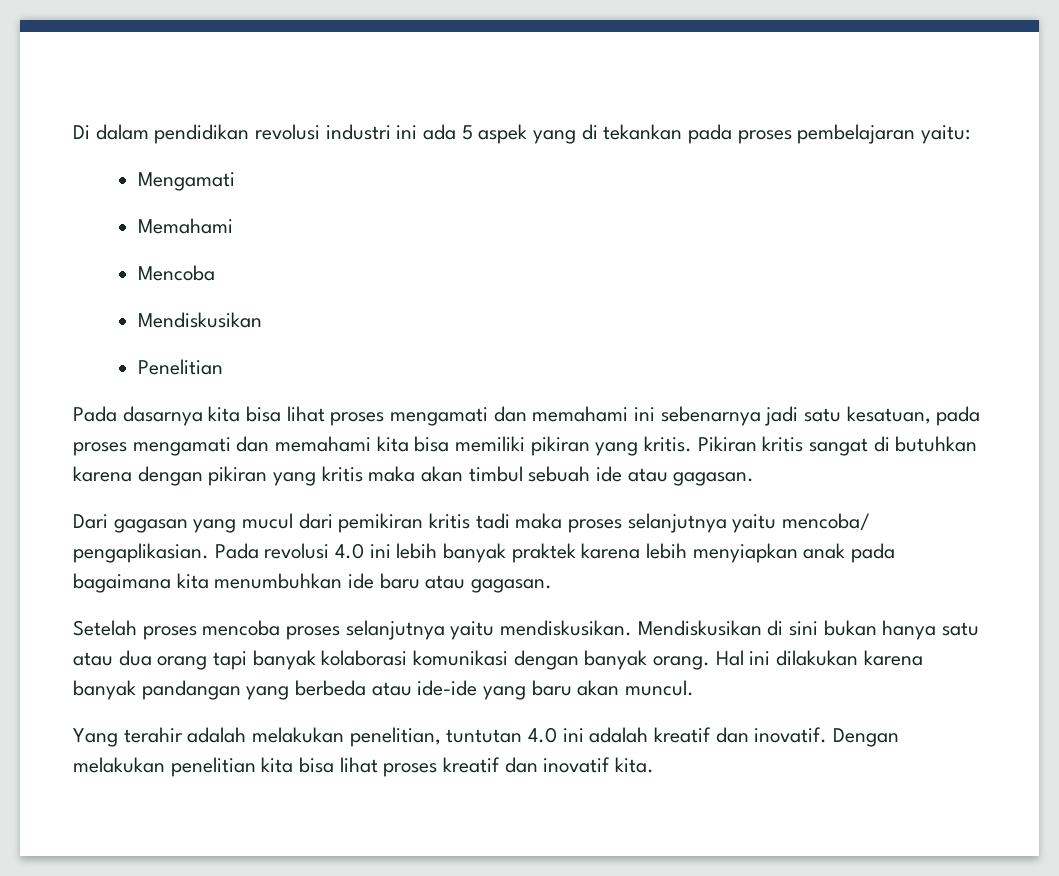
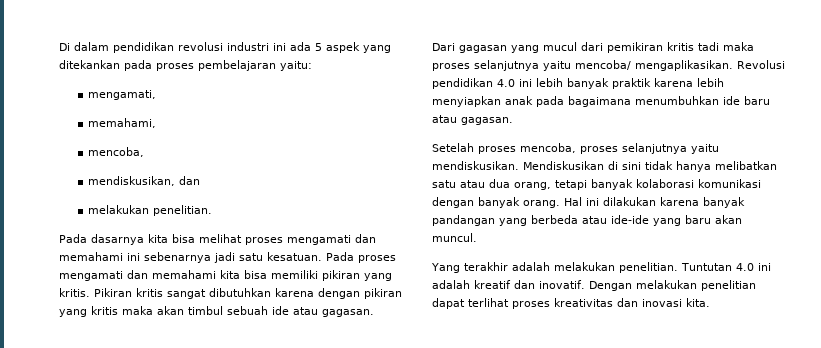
- Di dalam pendidikan revolusi industri ini ada 5 aspek yang di tekankan pada proses pembelajaran yaitu:
+ Di dalam pendidikan revolusi industri ini ada 5 aspek yang ditekankan pada proses pembelajaran yaitu:
- Mengamati
- Memahami
- Mencoba
- Mendiskusikan
- Penelitian
+ mengamati,
+ memahami,
+ mencoba,
+ mendiskusikan, dan
+ melakukan penelitian.
- Pada dasarnya kita bisa lihat proses mengamati dan memahami ini sebenarnya jadi satu kesatuan, pada proses mengamati dan memahami kita bisa memiliki pikiran yang kritis.
+ Pada dasarnya kita bisa melihat proses mengamati dan memahami ini sebenarnya jadi satu kesatuan. Pada proses mengamati dan memahami kita bisa memiliki pikiran yang kritis.
- Pikiran kritis sangat di butuhkan karena dengan pikiran yang kritis maka akan timbul sebuah ide atau gagasan.
+ Pikiran kritis sangat dibutuhkan karena dengan pikiran yang kritis maka akan timbul sebuah ide atau gagasan.
- Dari gagasan yang mucul dari pemikiran kritis tadi maka proses selanjutnya yaitu mencoba/ pengaplikasian. Pada revolusi 4.0 ini lebih banyak praktek karena lebih menyiapkan anak pada bagaimana kita menumbuhkan ide baru atau gagasan.
+ Dari gagasan yang mucul dari pemikiran kritis tadi maka proses selanjutnya yaitu mencoba/ mengaplikasikan. Revolusi pendidikan 4.0 ini lebih banyak praktik karena lebih menyiapkan anak pada bagaimana menumbuhkan ide baru atau gagasan.
- Setelah proses mencoba proses selanjutnya yaitu mendiskusikan.
+ Setelah proses mencoba, proses selanjutnya yaitu mendiskusikan.
- Mendiskusikan di sini bukan hanya satu atau dua orang tapi banyak kolaborasi komunikasi dengan banyak orang.
+ Mendiskusikan di sini tidak hanya melibatkan satu atau dua orang, tetapi banyak kolaborasi komunikasi dengan banyak orang.
- Yang terahir adalah melakukan penelitian, tuntutan 4.0 ini adalah kreatif dan inovatif.
+ Yang terakhir adalah melakukan penelitian. Tuntutan 4.0 ini adalah kreatif dan inovatif.
- Dengan melakukan penelitian kita bisa lihat proses kreatif dan inovatif kita.
+ Dengan melakukan penelitian dapat terlihat proses kreativitas dan inovasi kita.

